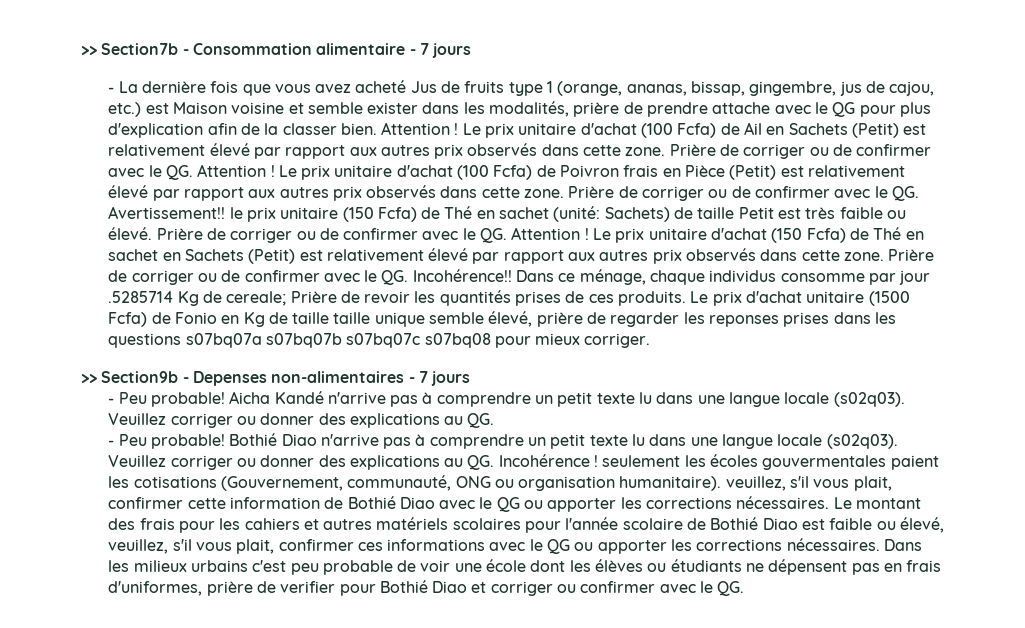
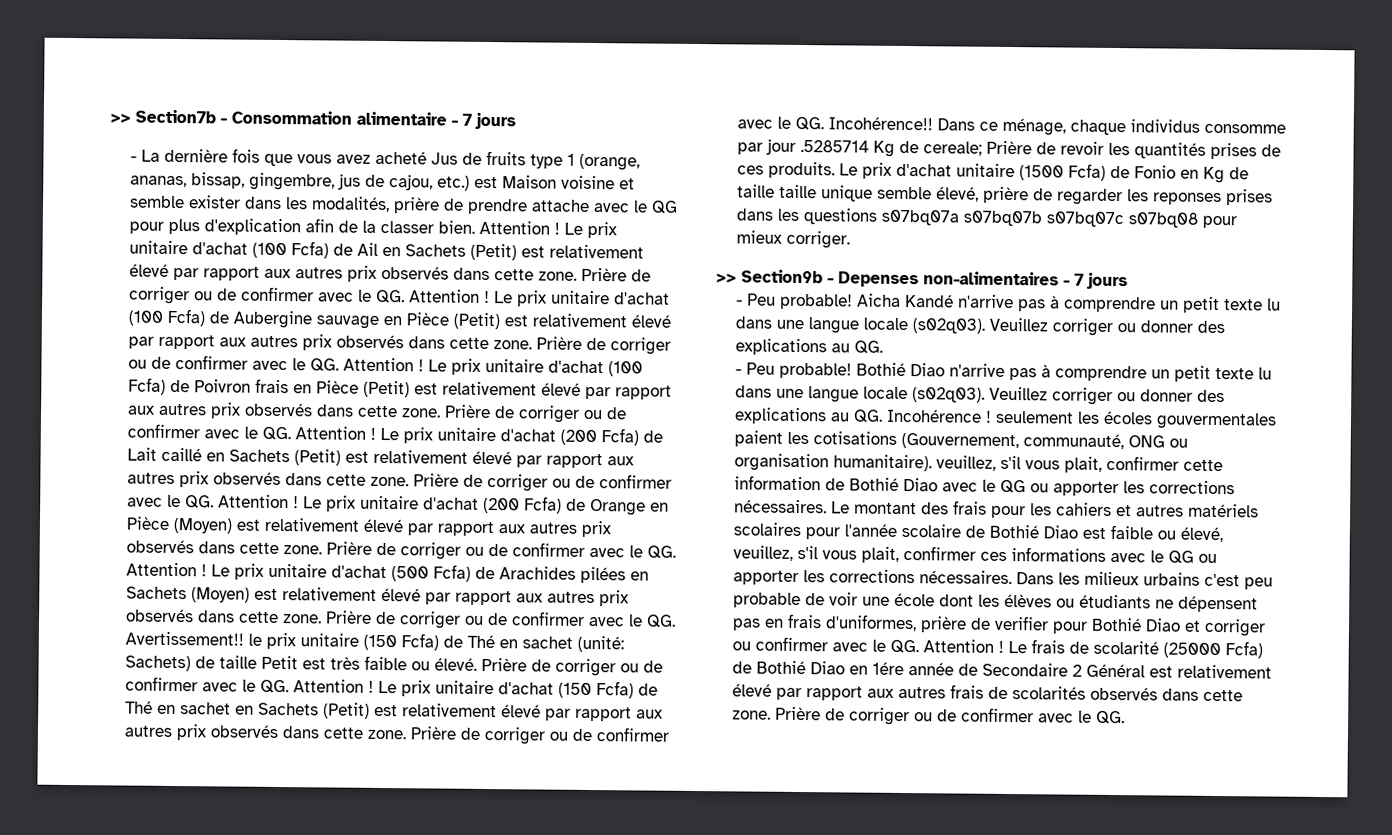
- Le prix unitaire d'achat (100 Fcfa) de Poivron frais en Pièce (Petit) est relativement élevé par rapport aux autres prix observés dans cette zone.
+ Le prix unitaire d'achat (100 Fcfa) de Aubergine sauvage en Pièce (Petit) est relativement élevé par rapport aux autres prix observés dans cette zone. Prière de corriger ou de confirmer avec le QG. Attention ! Le prix unitaire d'achat (100 Fcfa) de Poivron frais en Pièce (Petit) est relativement élevé par rapport aux autres prix observés dans cette zone.
- Prière de corriger ou de confirmer avec le QG. Avertissement!! le prix unitaire (150 Fcfa) de Thé en sachet (unité: Sachets) de taille Petit est très faible ou élevé.
+ Prière de corriger ou de confirmer avec le QG. Attention ! Le prix unitaire d'achat (200 Fcfa) de Lait caillé en Sachets (Petit) est relativement élevé par rapport aux autres prix observés dans cette zone. Prière de corriger ou de confirmer avec le QG. Attention ! Le prix unitaire d'achat (200 Fcfa) de Orange en Pièce (Moyen) est relativement élevé par rapport aux autres prix observés dans cette zone. Prière de corriger ou de confirmer avec le QG. Attention ! Le prix unitaire d'achat (500 Fcfa) de Arachides pilées en Sachets (Moyen) est relativement élevé par rapport aux autres prix observés dans cette zone. Prière de corriger ou de confirmer avec le QG. Avertissement!! le prix unitaire (150 Fcfa) de Thé en sachet (unité: Sachets) de taille Petit est très faible ou élevé.
- Dans les milieux urbains c'est peu probable de voir une école dont les élèves ou étudiants ne dépensent pas en frais d'uniformes, prière de verifier pour Bothié Diao et corriger ou confirmer avec le QG.
+ Dans les milieux urbains c'est peu probable de voir une école dont les élèves ou étudiants ne dépensent pas en frais d'uniformes, prière de verifier pour Bothié Diao et corriger ou confirmer avec le QG. Attention ! Le frais de scolarité (25000 Fcfa) de Bothié Diao en 1ére année de Secondaire 2 Général est relativement élevé par rapport aux autres frais de scolarités observés dans cette zone. Prière de corriger ou de confirmer avec le QG.

